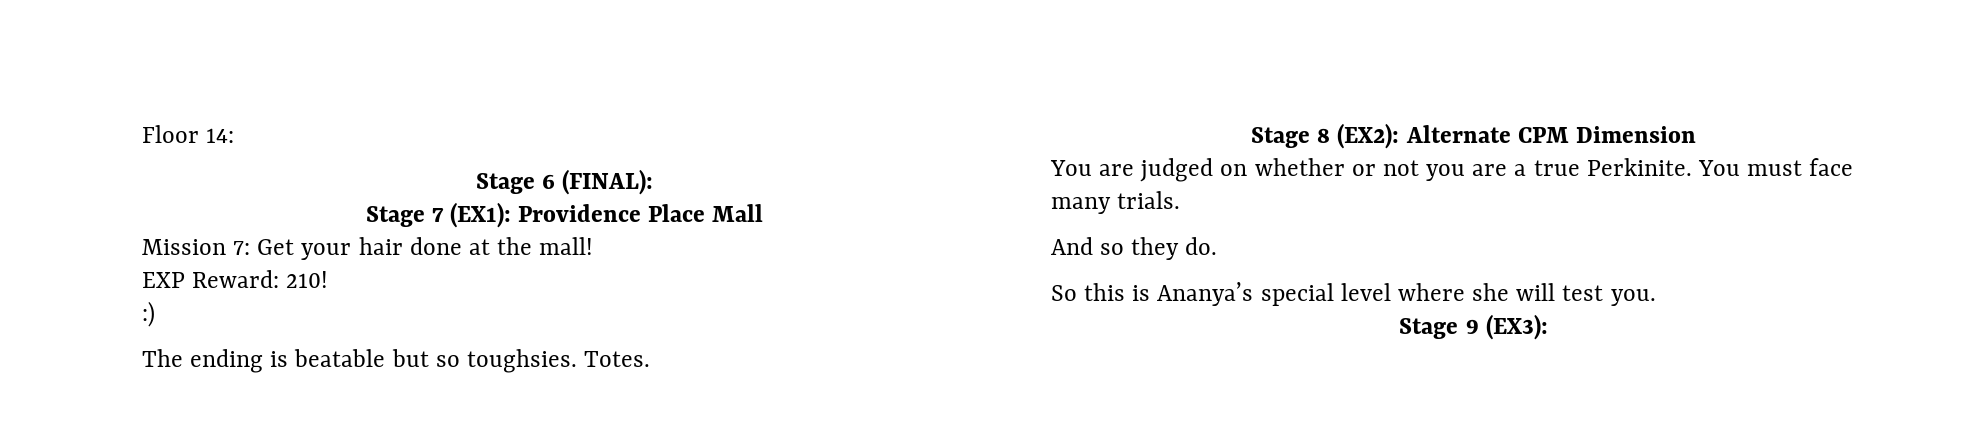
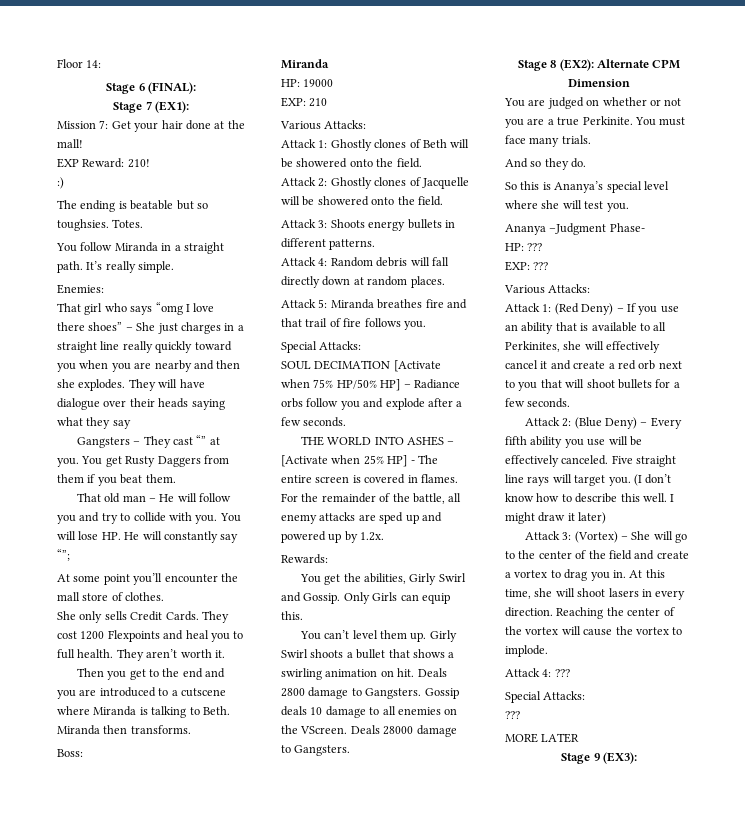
- Stage 7 (EX1): Providence Place Mall
+ Stage 7 (EX1):
+ You follow Miranda in a straight path. It’s really simple.
+ Enemies:
+ That girl who says “omg I love there shoes” – She just charges in a straight line really quickly toward you when you are nearby and then she explodes. They will have dialogue over their heads saying what they say
+ Gangsters – They cast “” at you. You get Rusty Daggers from them if you beat them.
+ That old man – He will follow you and try to collide with you. You will lose HP. He will constantly say “”;
+ At some point you’ll encounter the mall store of clothes.
+ She only sells Credit Cards. They cost 1200 Flexpoints and heal you to full health. They aren’t worth it.
+ Then you get to the end and you are introduced to a cutscene where Miranda is talking to Beth. Miranda then transforms.
+ Boss:
+ Miranda
+ HP: 19000
+ EXP: 210
+ Various Attacks:
+ Attack 1: Ghostly clones of Beth will be showered onto the field.
+ Attack 2: Ghostly clones of Jacquelle will be showered onto the field.
+ Attack 3: Shoots energy bullets in different patterns.
+ Attack 4: Random debris will fall directly down at random places.
+ Attack 5: Miranda breathes fire and that trail of fire follows you.
+ Special Attacks:
+ SOUL DECIMATION [Activate when 75% HP/50% HP] – Radiance orbs follow you and explode after a few seconds.
+ THE WORLD INTO ASHES – [Activate when 25% HP] - The entire screen is covered in flames. For the remainder of the battle, all enemy attacks are sped up and powered up by 1.2x.
+ Rewards:
+ You get the abilities, Girly Swirl and Gossip. Only Girls can equip this.
+ You can’t level them up. Girly Swirl shoots a bullet that shows a swirling animation on hit. Deals 2800 damage to Gangsters. Gossip deals 10 damage to all enemies on the VScreen. Deals 28000 damage to Gangsters.
+ Ananya –Judgment Phase-
+ HP: ???
+ EXP: ???
+ Various Attacks:
+ Attack 1: (Red Deny) – If you use an ability that is available to all Perkinites, she will effectively cancel it and create a red orb next to you that will shoot bullets for a few seconds.
+ Attack 2: (Blue Deny) – Every fifth ability you use will be effectively canceled. Five straight line rays will target you. (I don’t know how to describe this well. I might draw it later)
+ Attack 3: (Vortex) – She will go to the center of the field and create a vortex to drag you in. At this time, she will shoot lasers in every direction. Reaching the center of the vortex will cause the vortex to implode.
+ Attack 4: ???
+ Special Attacks:
+ ???
+ MORE LATER

